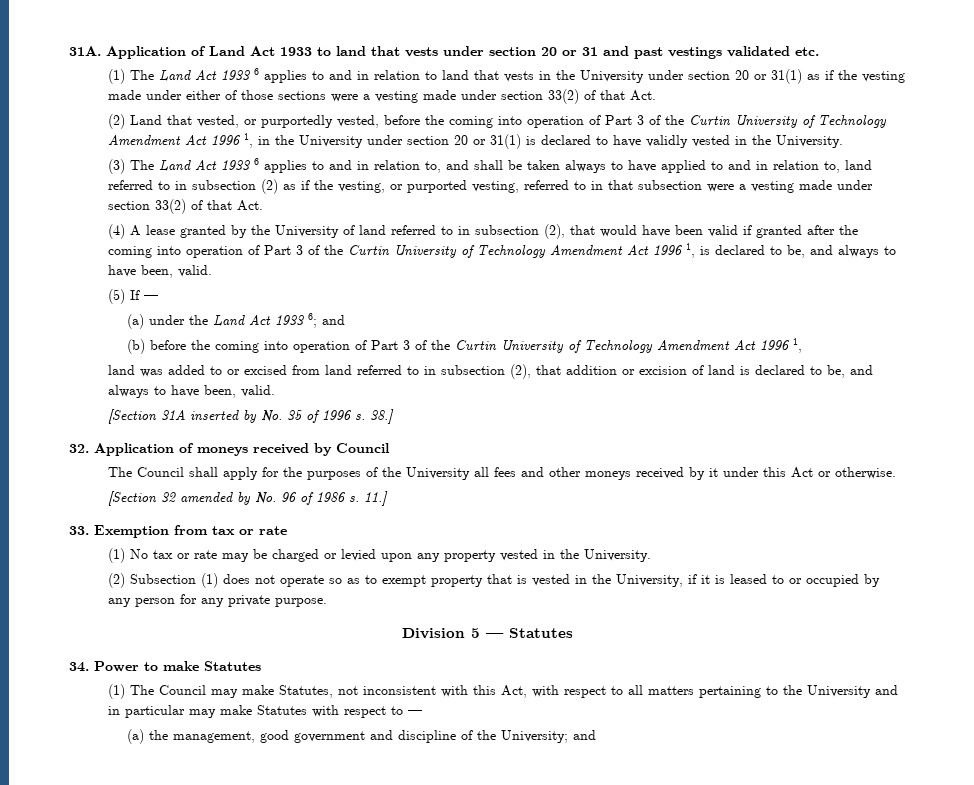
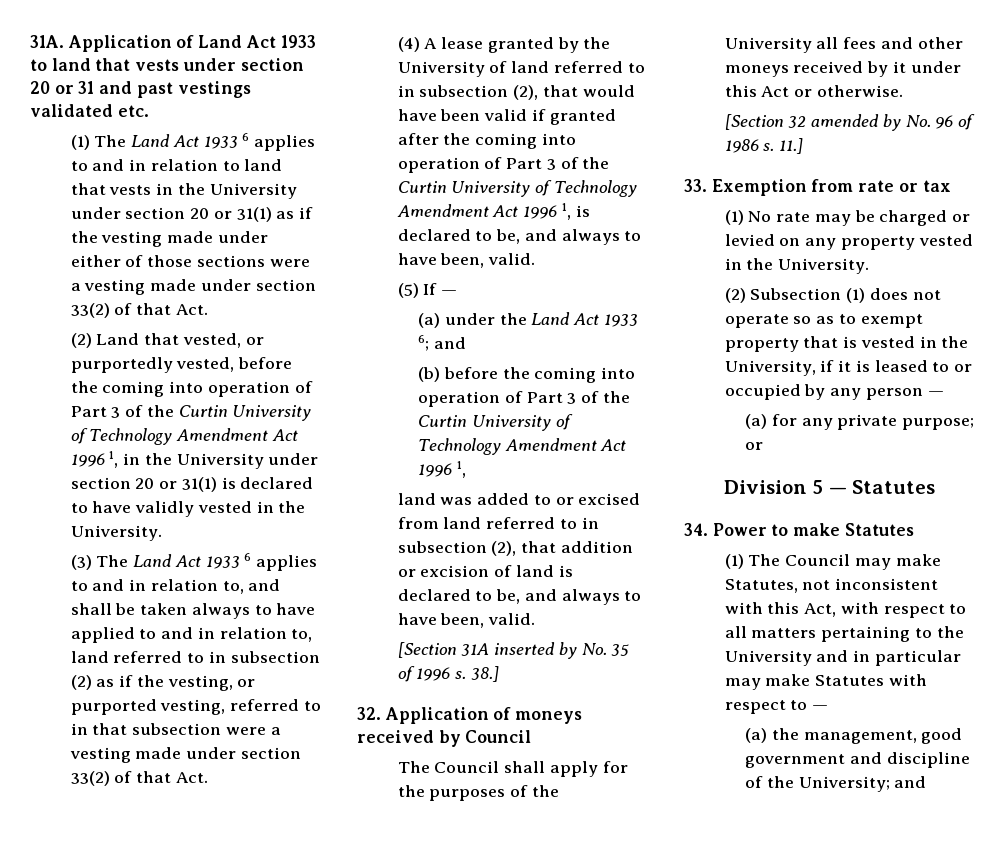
- 33. Exemption from tax or rate
+ 33. Exemption from rate or tax
- (1) No tax or rate may be charged or levied upon any property vested in the University.
+ (1) No rate may be charged or levied on any property vested in the University.
- (2) Subsection (1) does not operate so as to exempt property that is vested in the University, if it is leased to or occupied by any person for any private purpose.
+ (2) Subsection (1) does not operate so as to exempt property that is vested in the University, if it is leased to or occupied by any person —
+ (a) for any private purpose; or

